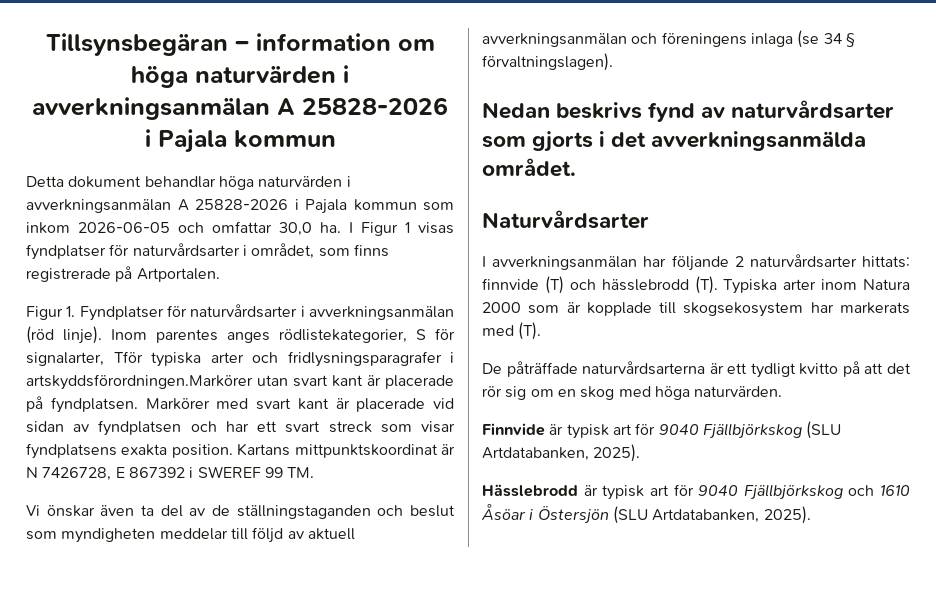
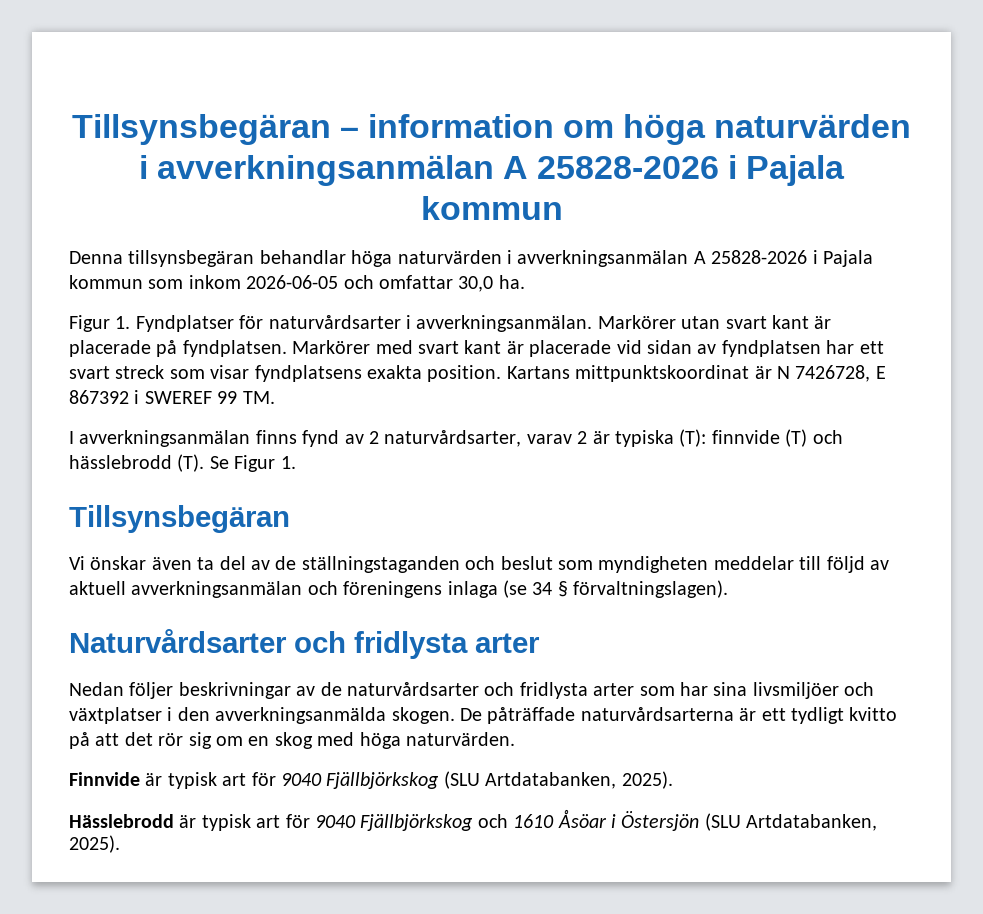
- Detta dokument behandlar höga naturvärden i avverkningsanmälan A 25828-2026 i Pajala kommun som inkom 2026-06-05 och omfattar 30,0 ha. I Figur 1 visas fyndplatser för naturvårdsarter i området, som finns registrerade på Artportalen.
+ Denna tillsynsbegäran behandlar höga naturvärden i avverkningsanmälan A 25828-2026 i Pajala kommun som inkom 2026-06-05 och omfattar 30,0 ha.
- Figur 1. Fyndplatser för naturvårdsarter i avverkningsanmälan (röd linje). Inom parentes anges rödlistekategorier, S för signalarter, Tför typiska arter och fridlysningsparagrafer i artskyddsförordningen.Markörer utan svart kant är placerade på fyndplatsen.
+ Figur 1. Fyndplatser för naturvårdsarter i avverkningsanmälan. Markörer utan svart kant är placerade på fyndplatsen.
- Markörer med svart kant är placerade vid sidan av fyndplatsen och har ett svart streck som visar fyndplatsens exakta position.
+ Markörer med svart kant är placerade vid sidan av fyndplatsen har ett svart streck som visar fyndplatsens exakta position.
+ I avverkningsanmälan finns fynd av 2 naturvårdsarter, varav 2 är typiska (T): finnvide (T) och hässlebrodd (T). Se Figur 1.
+ Tillsynsbegäran
- Nedan beskrivs fynd av naturvårdsarter som gjorts i det avverkningsanmälda området.
- Naturvårdsarter
- I avverkningsanmälan har följande 2 naturvårdsarter hittats: finnvide (T) och hässlebrodd (T). Typiska arter inom Natura 2000 som är kopplade till skogsekosystem har markerats med (T).
- De påträffade naturvårdsarterna är ett tydligt kvitto på att det rör sig om en skog med höga naturvärden.
+ Naturvårdsarter och fridlysta arter
+ Nedan följer beskrivningar av de naturvårdsarter och fridlysta arter som har sina livsmiljöer och växtplatser i den avverkningsanmälda skogen. De påträffade naturvårdsarterna är ett tydligt kvitto på att det rör sig om en skog med höga naturvärden.

